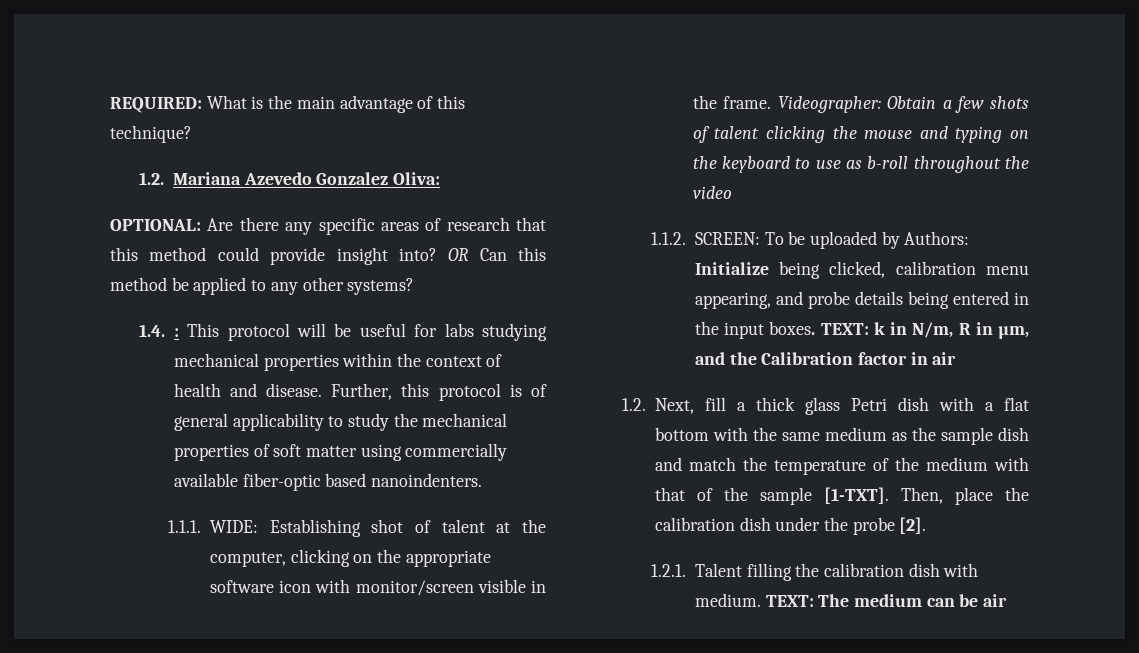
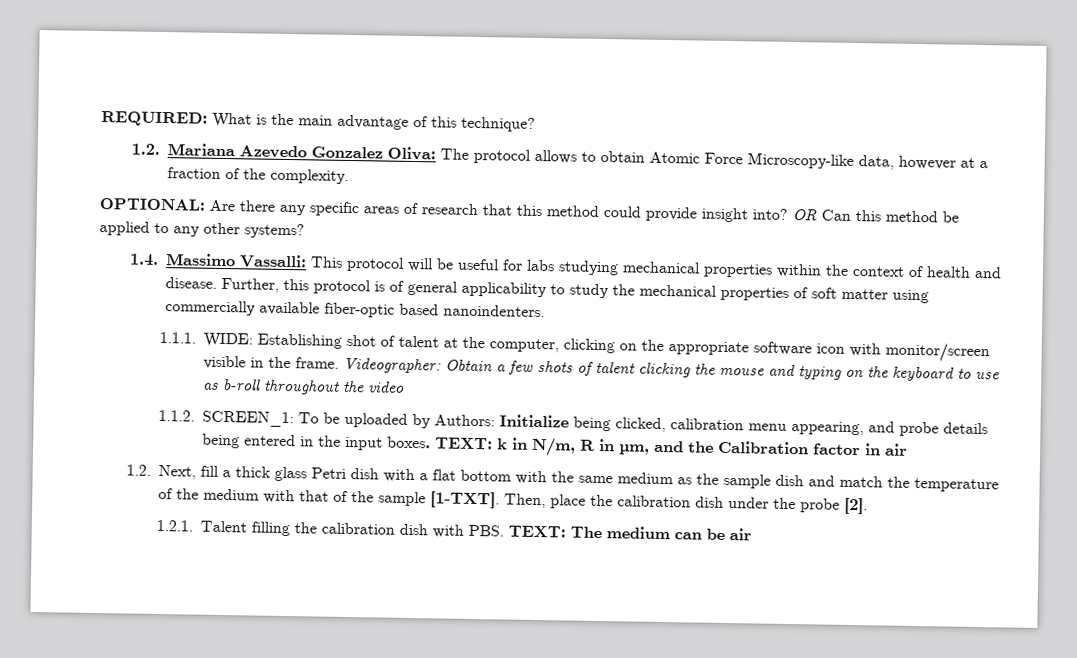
- 1.2. Mariana Azevedo Gonzalez Oliva:
+ 1.2. Mariana Azevedo Gonzalez Oliva: The protocol allows to obtain Atomic Force Microscopy-like data, however at a fraction of the complexity.
- 1.4. : This protocol will be useful for labs studying mechanical properties within the context of health and disease.
+ 1.4. Massimo Vassalli: This protocol will be useful for labs studying mechanical properties within the context of health and disease.
- 1.1.2. SCREEN: To be uploaded by Authors: Initialize being clicked, calibration menu appearing, and probe details being entered in the input boxes.
+ 1.1.2. SCREEN_1: To be uploaded by Authors: Initialize being clicked, calibration menu appearing, and probe details being entered in the input boxes.
- 1.2.1. Talent filling the calibration dish with medium. TEXT: The medium can be air
+ 1.2.1. Talent filling the calibration dish with PBS. TEXT: The medium can be air

